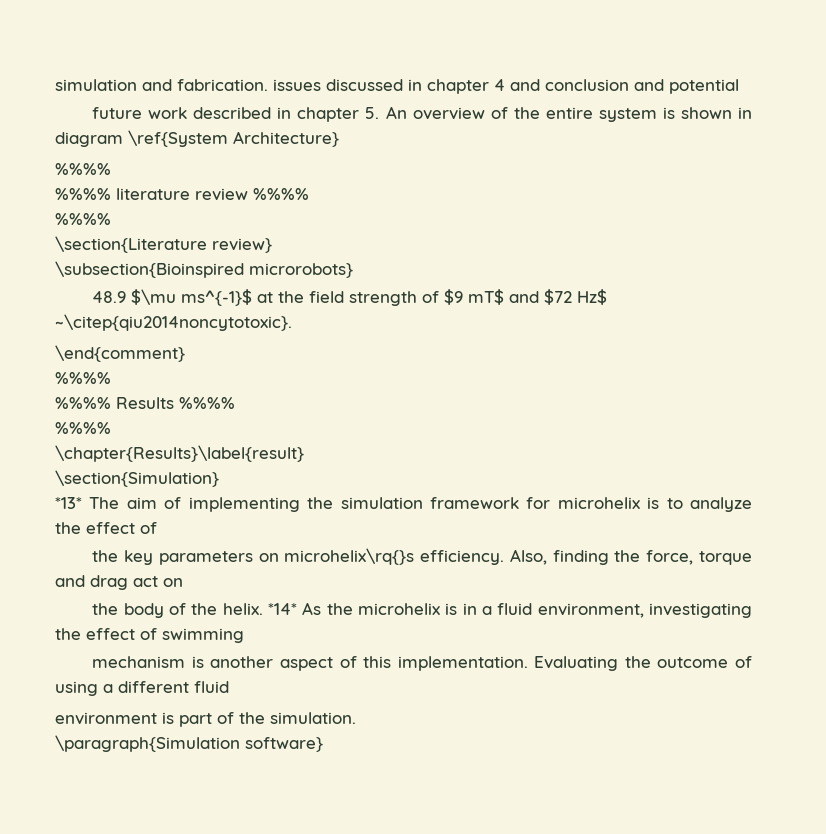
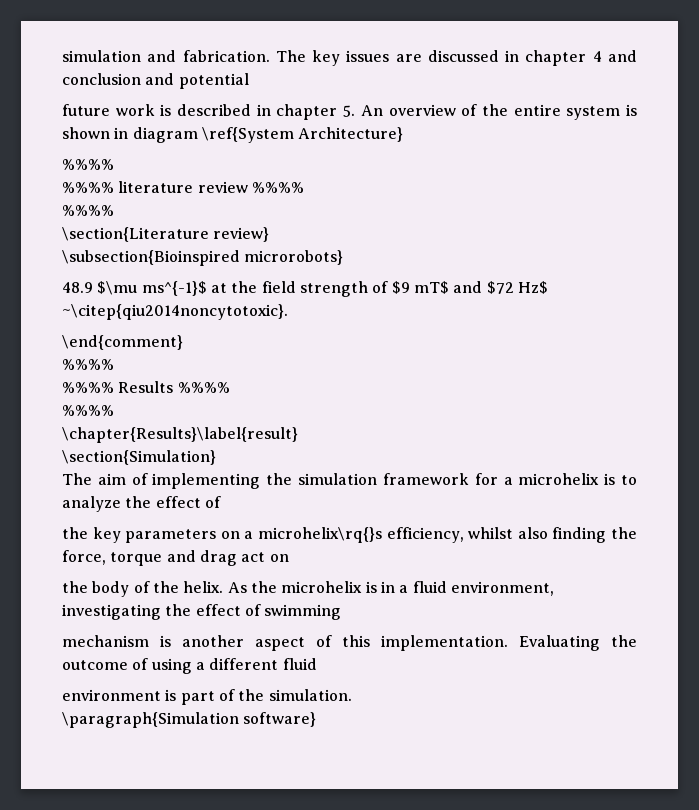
- simulation and fabrication. issues discussed in chapter 4 and conclusion and potential
+ simulation and fabrication. The key issues are discussed in chapter 4 and conclusion and potential
- future work described in chapter 5. An overview of the entire system is shown in diagram \ref{System Architecture}
+ future work is described in chapter 5. An overview of the entire system is shown in diagram \ref{System Architecture}
- *13* The aim of implementing the simulation framework for microhelix is to analyze the effect of
+ The aim of implementing the simulation framework for a microhelix is to analyze the effect of
- the key parameters on microhelix\rq{}s efficiency. Also, finding the force, torque and drag act on
+ the key parameters on a microhelix\rq{}s efficiency, whilst also finding the force, torque and drag act on
- *14* As the microhelix is in a fluid environment, investigating the effect of swimming
+ As the microhelix is in a fluid environment, investigating the effect of swimming

